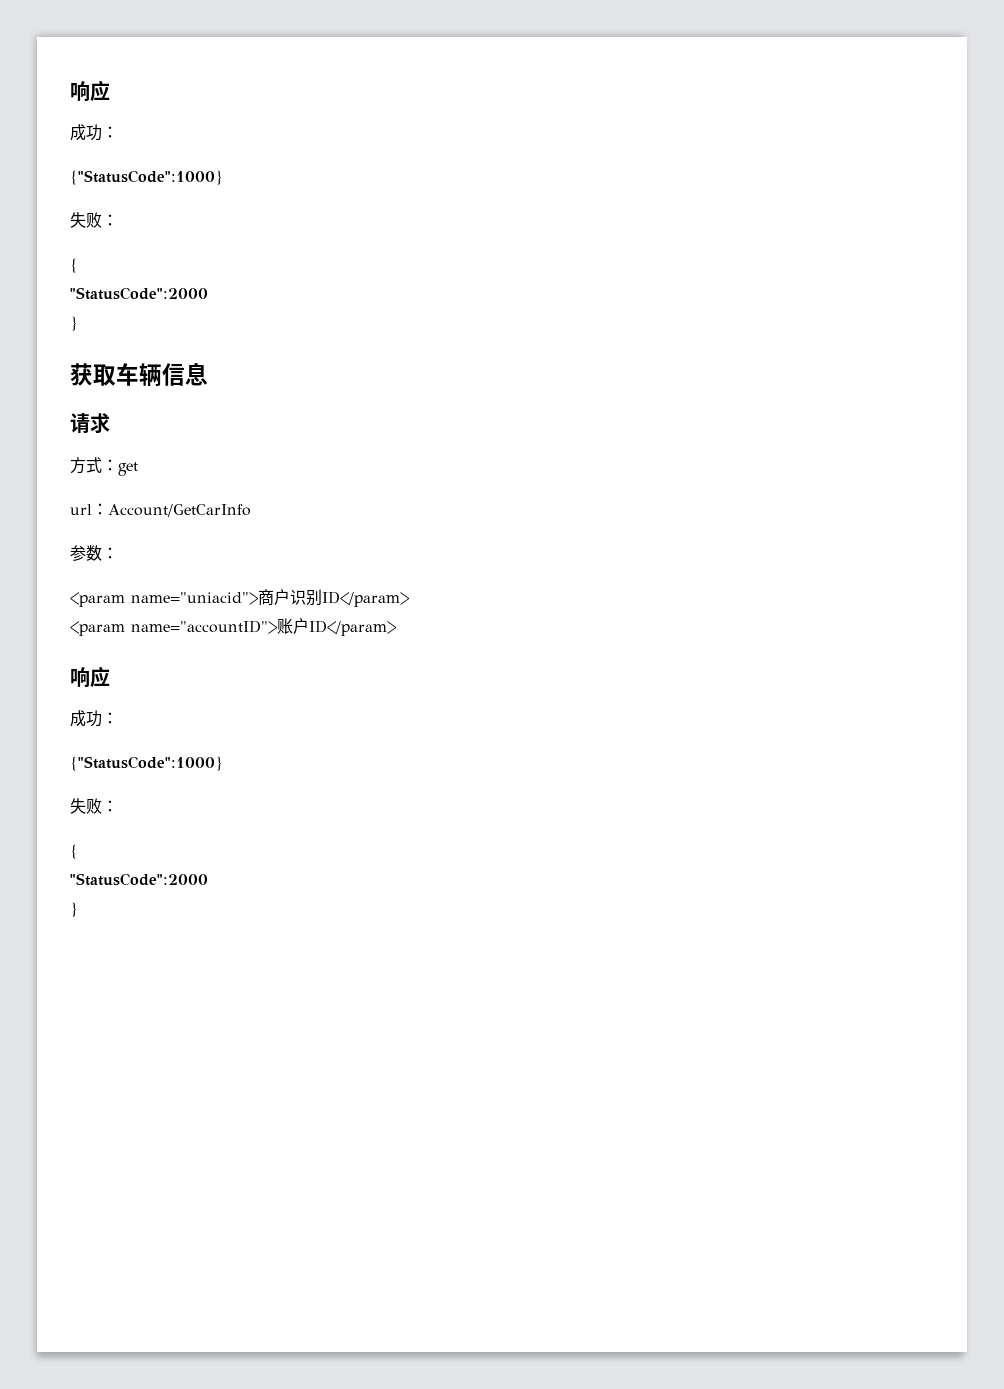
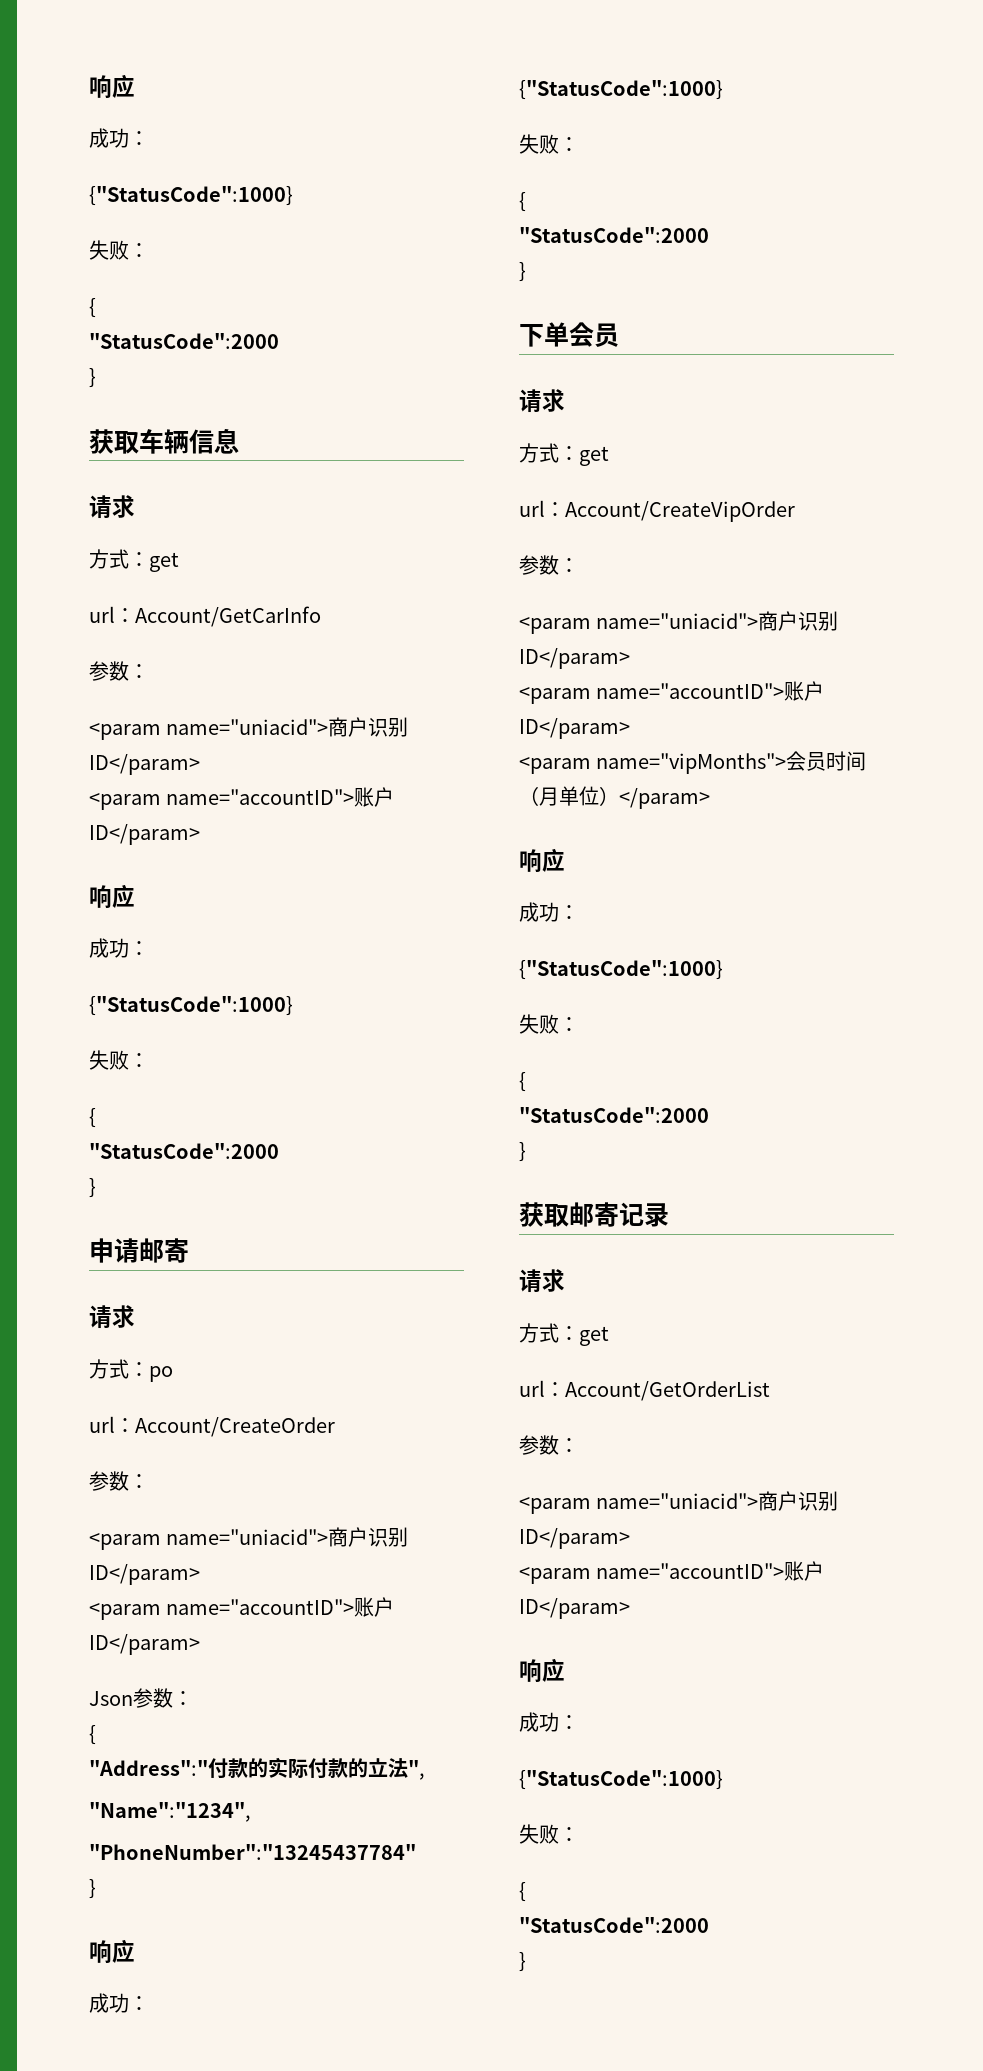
+ 申请邮寄
+ 请求
+ 方式：po
+ url：Account/CreateOrder
+ 参数：
+ <param name="uniacid">商户识别ID</param>
+ <param name="accountID">账户ID</param>
+ Json参数：
+ {
+ "Address":"付款的实际付款的立法",
+ "Name":"1234",
+ "PhoneNumber":"13245437784"
+ }
+ 响应
+ 成功：
+ {"StatusCode":1000}
+ 失败：
+ {
+ "StatusCode":2000
+ }
+ 下单会员
+ 请求
+ 方式：get
+ url：Account/CreateVipOrder
+ 参数：
+ <param name="uniacid">商户识别ID</param>
+ <param name="accountID">账户ID</param>
+ <param name="vipMonths">会员时间（月单位）</param>
+ 响应
+ 成功：
+ {"StatusCode":1000}
+ 失败：
+ {
+ "StatusCode":2000
+ }
+ 获取邮寄记录
+ 请求
+ 方式：get
+ url：Account/GetOrderList
+ 参数：
+ <param name="uniacid">商户识别ID</param>
+ <param name="accountID">账户ID</param>
+ 响应
+ 成功：
+ {"StatusCode":1000}
+ 失败：
+ {
+ "StatusCode":2000
+ }

